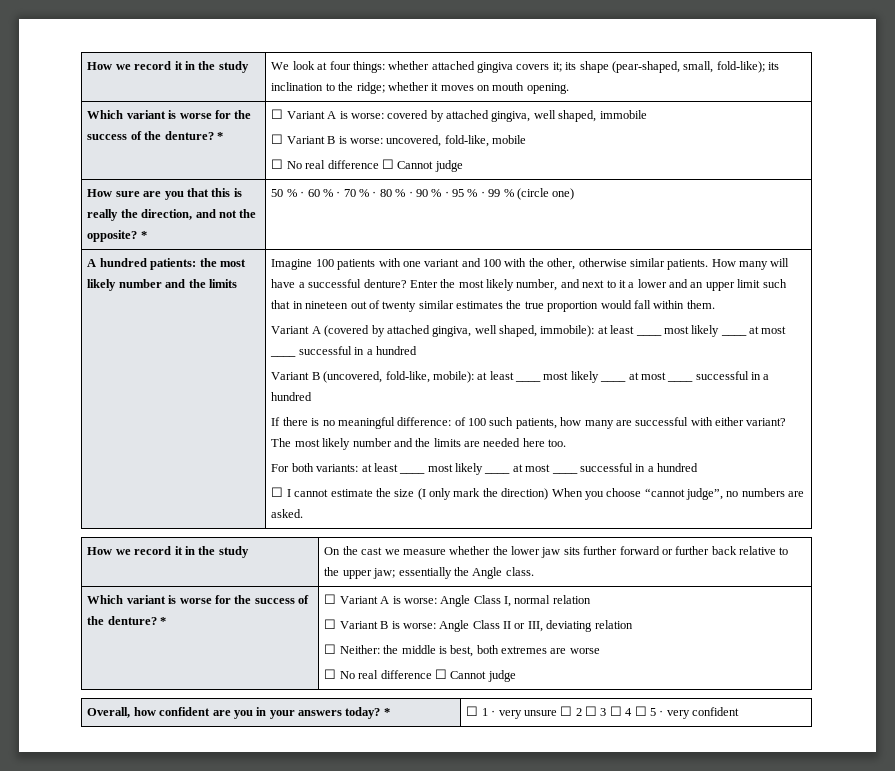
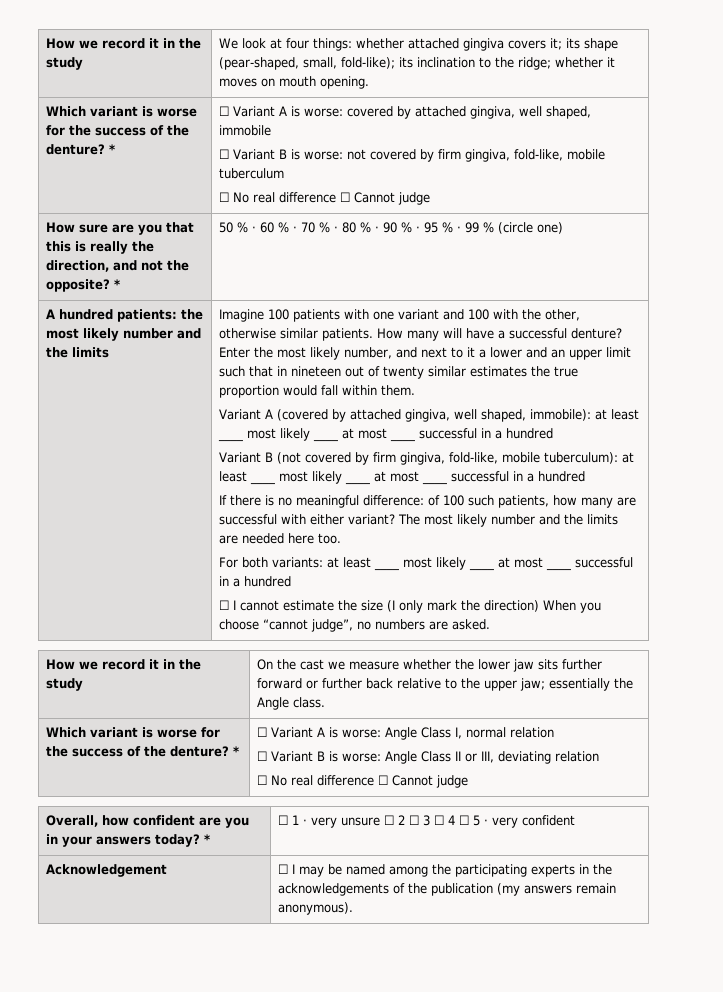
- ☐ Variant B is worse: uncovered, fold-like, mobile
+ ☐ Variant B is worse: not covered by firm gingiva, fold-like, mobile tuberculum
- Variant B (uncovered, fold-like, mobile): at least ____ most likely ____ at most ____ successful in a hundred
+ Variant B (not covered by firm gingiva, fold-like, mobile tuberculum): at least ____ most likely ____ at most ____ successful in a hundred
- ☐ Neither: the middle is best, both extremes are worse
+ Acknowledgement | ☐ I may be named among the participating experts in the acknowledgements of the publication (my answers remain anonymous).

